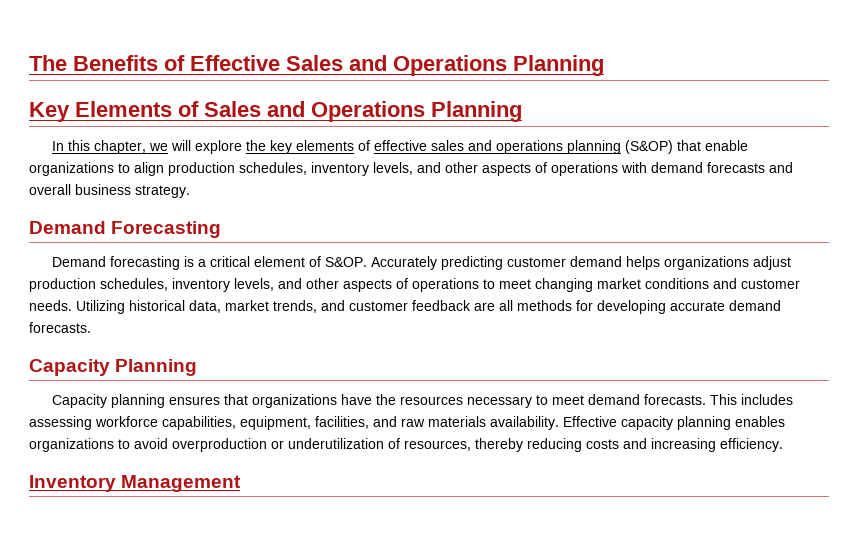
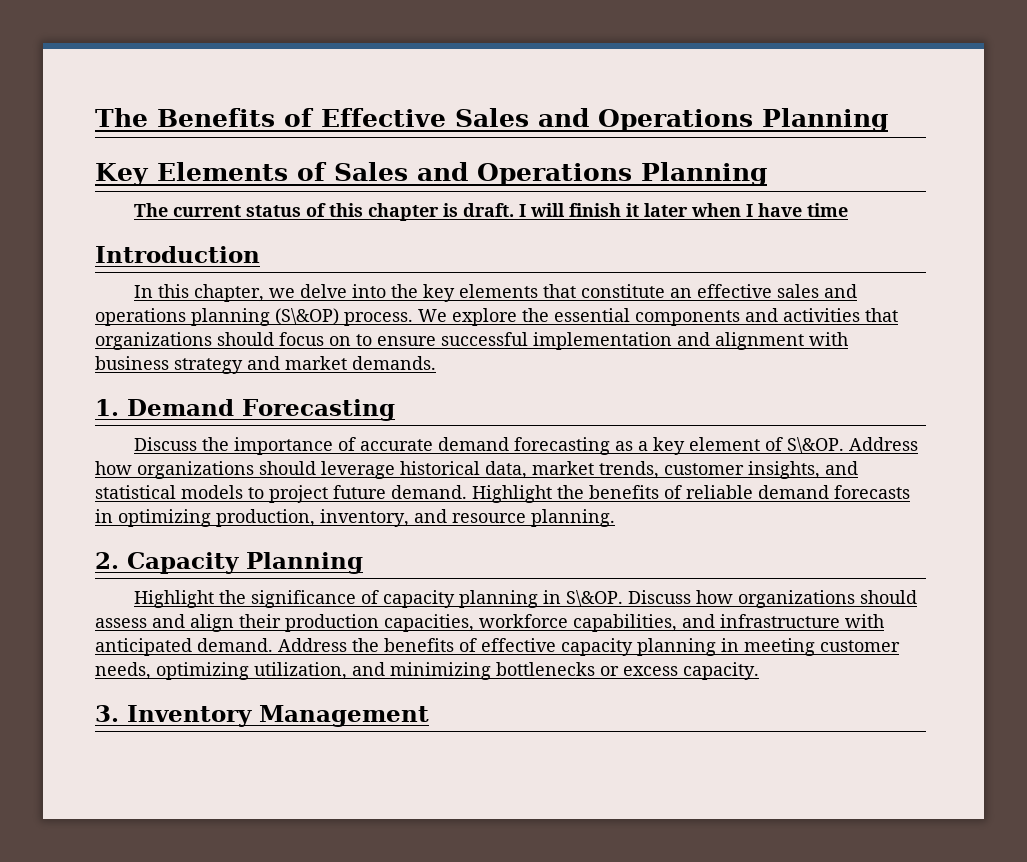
+ The current status of this chapter is draft. I will finish it later when I have time
+ Introduction
- In this chapter, we will explore the key elements of effective sales and operations planning (S&OP) that enable organizations to align production schedules, inventory levels, and other aspects of operations with demand forecasts and overall business strategy.
- Demand Forecasting
- Demand forecasting is a critical element of S&OP. Accurately predicting customer demand helps organizations adjust production schedules, inventory levels, and other aspects of operations to meet changing market conditions and customer needs. Utilizing historical data, market trends, and customer feedback are all methods for developing accurate demand forecasts.
- Capacity Planning
- Capacity planning ensures that organizations have the resources necessary to meet demand forecasts. This includes assessing workforce capabilities, equipment, facilities, and raw materials availability. Effective capacity planning enables organizations to avoid overproduction or underutilization of resources, thereby reducing costs and increasing efficiency.
- Inventory Management
+ In this chapter, we delve into the key elements that constitute an effective sales and operations planning (S\&OP) process. We explore the essential components and activities that organizations should focus on to ensure successful implementation and alignment with business strategy and market demands.
+ 1. Demand Forecasting
+ Discuss the importance of accurate demand forecasting as a key element of S\&OP. Address how organizations should leverage historical data, market trends, customer insights, and statistical models to project future demand. Highlight the benefits of reliable demand forecasts in optimizing production, inventory, and resource planning.
+ 2. Capacity Planning
+ Highlight the significance of capacity planning in S\&OP. Discuss how organizations should assess and align their production capacities, workforce capabilities, and infrastructure with anticipated demand. Address the benefits of effective capacity planning in meeting customer needs, optimizing utilization, and minimizing bottlenecks or excess capacity.
+ 3. Inventory Management

